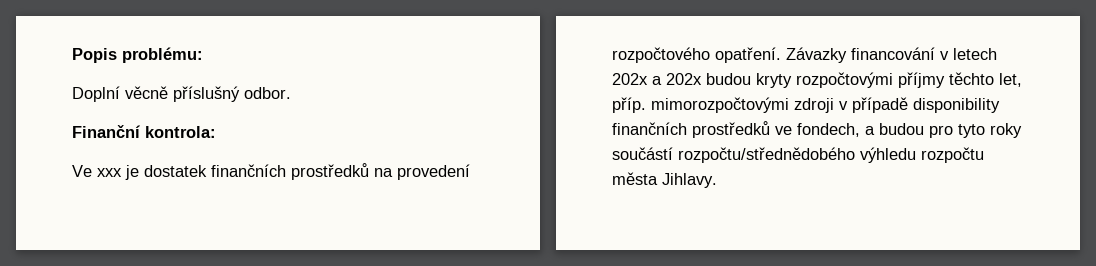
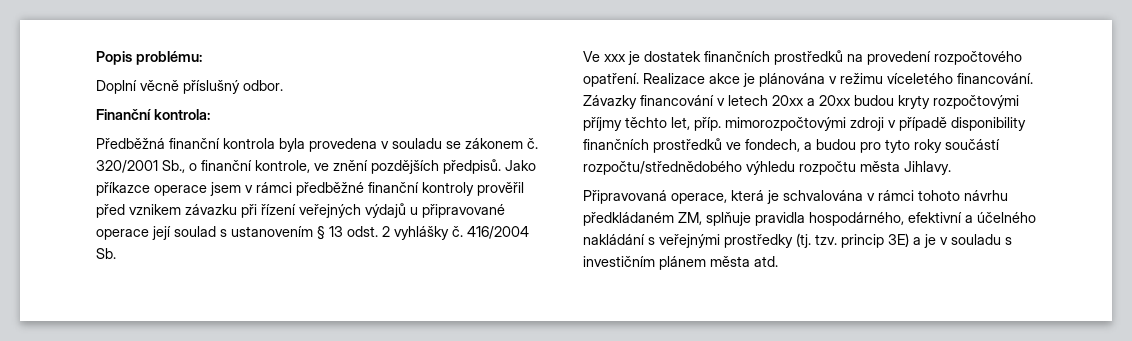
+ Předběžná finanční kontrola byla provedena v souladu se zákonem č. 320/2001 Sb., o finanční kontrole, ve znění pozdějších předpisů. Jako příkazce operace jsem v rámci předběžné finanční kontroly prověřil před vznikem závazku při řízení veřejných výdajů u připravované operace její soulad s ustanovením § 13 odst. 2 vyhlášky č. 416/2004 Sb.
+ Realizace akce je plánována v režimu víceletého financování.
- Závazky financování v letech 202x a 202x budou kryty rozpočtovými příjmy těchto let, příp. mimorozpočtovými zdroji v případě disponibility finančních prostředků ve fondech, a budou pro tyto roky součástí rozpočtu/střednědobého výhledu rozpočtu města Jihlavy.
+ Závazky financování v letech 20xx a 20xx budou kryty rozpočtovými příjmy těchto let, příp. mimorozpočtovými zdroji v případě disponibility finančních prostředků ve fondech, a budou pro tyto roky součástí rozpočtu/střednědobého výhledu rozpočtu města Jihlavy.
+ Připravovaná operace, která je schvalována v rámci tohoto návrhu předkládaném ZM, splňuje pravidla hospodárného, efektivní a účelného nakládání s veřejnými prostředky (tj. tzv. princip 3E) a je v souladu s investičním plánem města atd.

